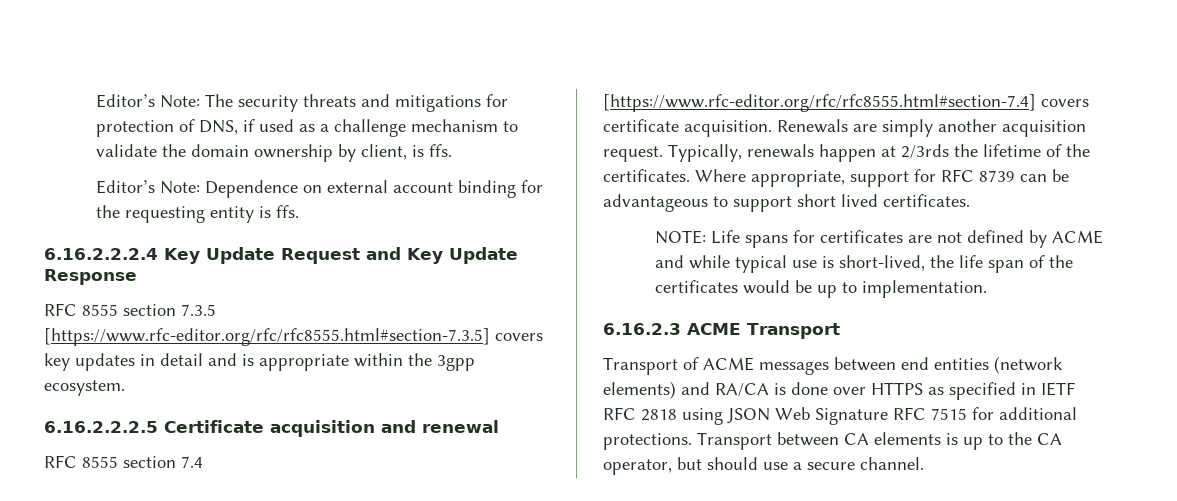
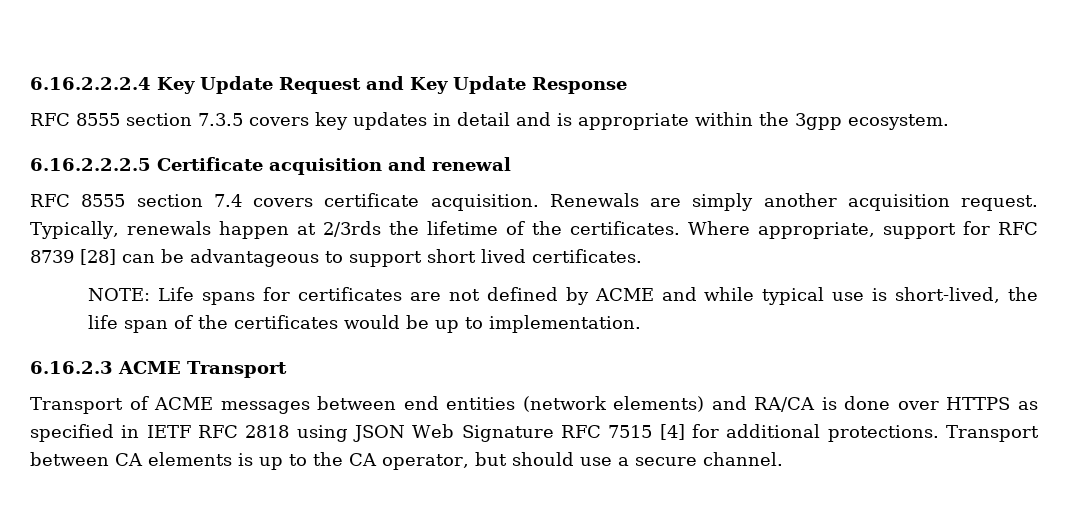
- Editor’s Note: The security threats and mitigations for protection of DNS, if used as a challenge mechanism to validate the domain ownership by client, is ffs.
- Editor’s Note: Dependence on external account binding for the requesting entity is ffs.
- RFC 8555 section 7.3.5 [https://www.rfc-editor.org/rfc/rfc8555.html#section-7.3.5] covers key updates in detail and is appropriate within the 3gpp ecosystem.
+ RFC 8555 section 7.3.5 covers key updates in detail and is appropriate within the 3gpp ecosystem.
- RFC 8555 section 7.4 [https://www.rfc-editor.org/rfc/rfc8555.html#section-7.4] covers certificate acquisition.
+ RFC 8555 section 7.4 covers certificate acquisition.
- Where appropriate, support for RFC 8739 can be advantageous to support short lived certificates.
+ Where appropriate, support for RFC 8739 [28] can be advantageous to support short lived certificates.
- Transport of ACME messages between end entities (network elements) and RA/CA is done over HTTPS as specified in IETF RFC 2818 using JSON Web Signature RFC 7515 for additional protections.
+ Transport of ACME messages between end entities (network elements) and RA/CA is done over HTTPS as specified in IETF RFC 2818 using JSON Web Signature RFC 7515 [4] for additional protections.

